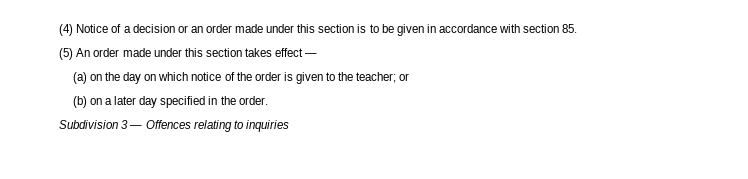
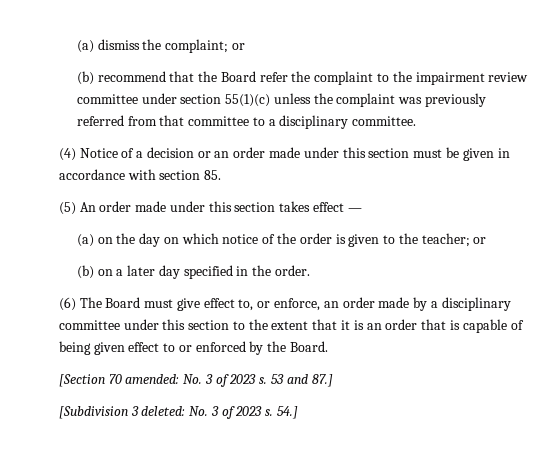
+ (a) dismiss the complaint; or
+ (b) recommend that the Board refer the complaint to the impairment review committee under section 55(1)(c) unless the complaint was previously referred from that committee to a disciplinary committee.
- (4) Notice of a decision or an order made under this section is to be given in accordance with section 85.
+ (4) Notice of a decision or an order made under this section must be given in accordance with section 85.
- Subdivision 3 — Offences relating to inquiries
+ (6) The Board must give effect to, or enforce, an order made by a disciplinary committee under this section to the extent that it is an order that is capable of being given effect to or enforced by the Board.
+ [Section 70 amended: No. 3 of 2023 s. 53 and 87.]
+ [Subdivision 3 deleted: No. 3 of 2023 s. 54.]

